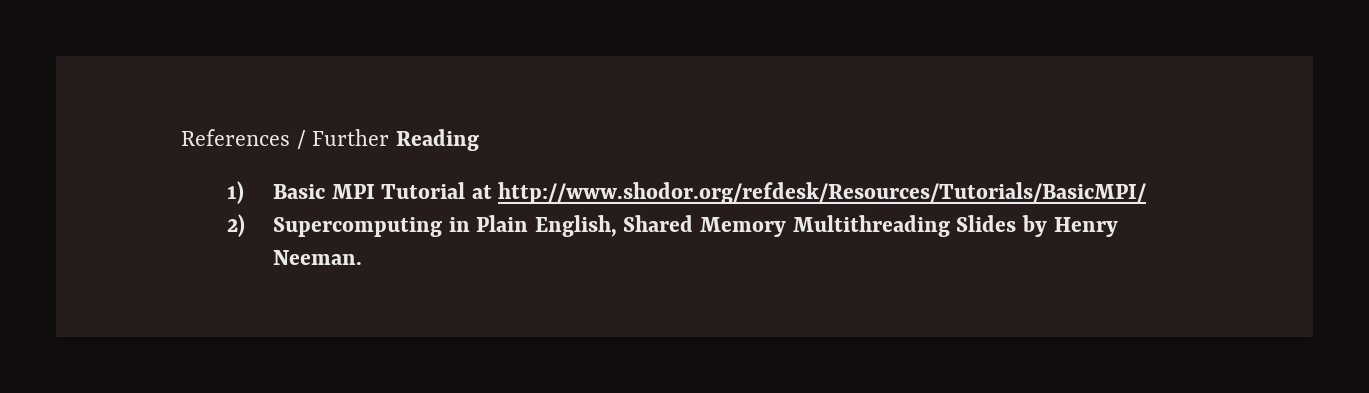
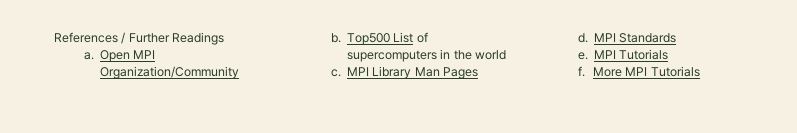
- References / Further Reading
- 1) Basic MPI Tutorial at http://www.shodor.org/refdesk/Resources/Tutorials/BasicMPI/
- 2) Supercomputing in Plain English, Shared Memory Multithreading Slides by Henry Neeman.
+ References / Further Readings
+ a. Open MPI Organization/Community
+ b. Top500 List of supercomputers in the world
+ c. MPI Library Man Pages
+ d. MPI Standards
+ e. MPI Tutorials
+ f. More MPI Tutorials

